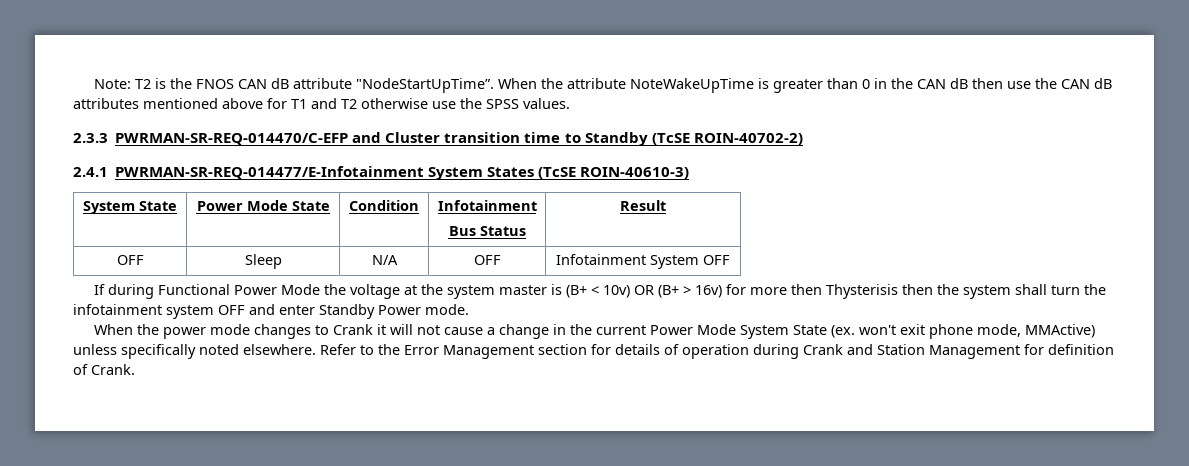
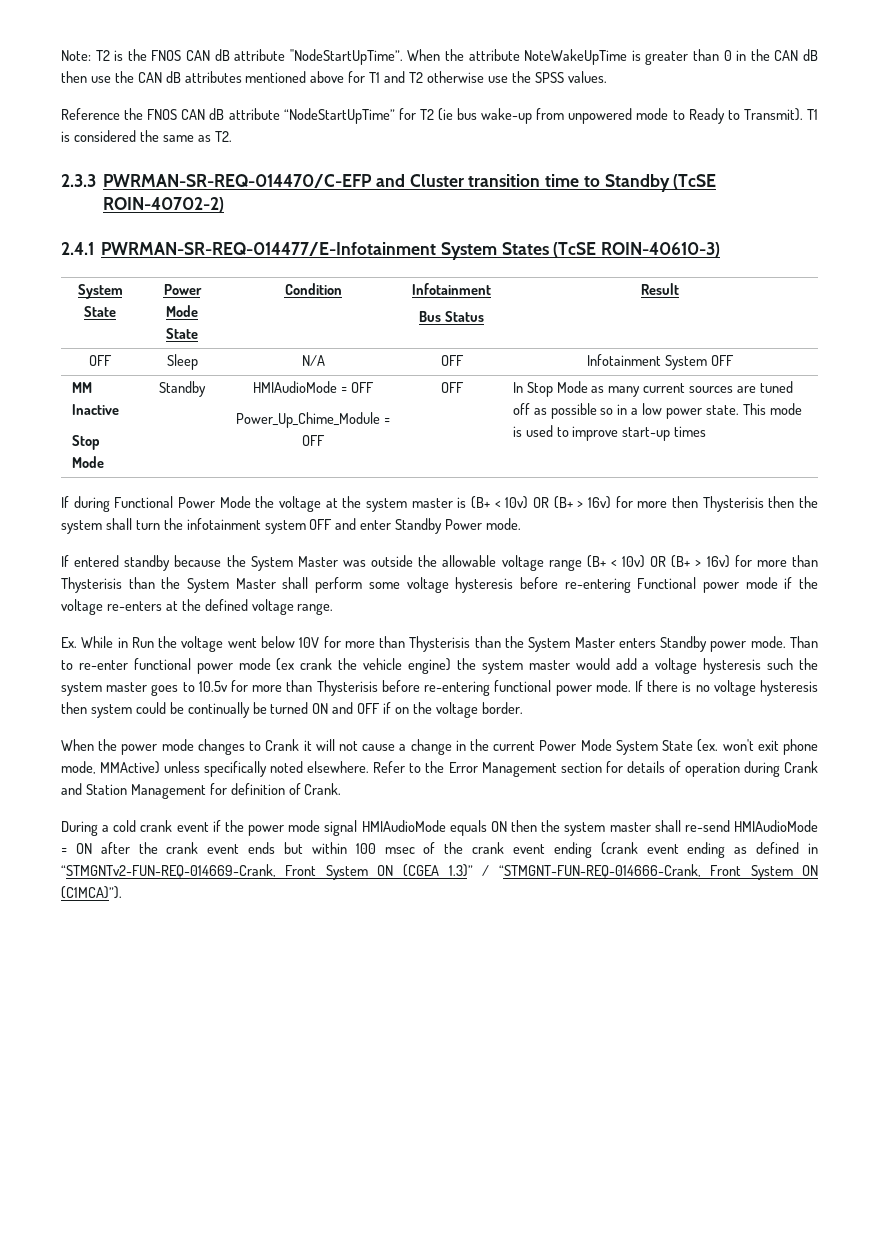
+ Reference the FNOS CAN dB attribute “NodeStartUpTime” for T2 (ie bus wake-up from unpowered mode to Ready to Transmit). T1 is considered the same as T2.
+ MM Inactive
+ Stop Mode | Standby | HMIAudioMode = OFF
+ Power_Up_Chime_Module = OFF | OFF | In Stop Mode as many current sources are tuned off as possible so in a low power state. This mode is used to improve start-up times
+ If entered standby because the System Master was outside the allowable voltage range (B+ < 10v) OR (B+ > 16v) for more than Thysterisis than the System Master shall perform some voltage hysteresis before re-entering Functional power mode if the voltage re-enters at the defined voltage range.
+ Ex. While in Run the voltage went below 10V for more than Thysterisis than the System Master enters Standby power mode. Than to re-enter functional power mode (ex crank the vehicle engine) the system master would add a voltage hysteresis such the system master goes to 10.5v for more than Thysterisis before re-entering functional power mode. If there is no voltage hysteresis then system could be continually be turned ON and OFF if on the voltage border.
+ During a cold crank event if the power mode signal HMIAudioMode equals ON then the system master shall re-send HMIAudioMode = ON after the crank event ends but within 100 msec of the crank event ending (crank event ending as defined in “STMGNTv2-FUN-REQ-014669-Crank, Front System ON (CGEA 1.3)” / “STMGNT-FUN-REQ-014666-Crank, Front System ON (C1MCA)”).

